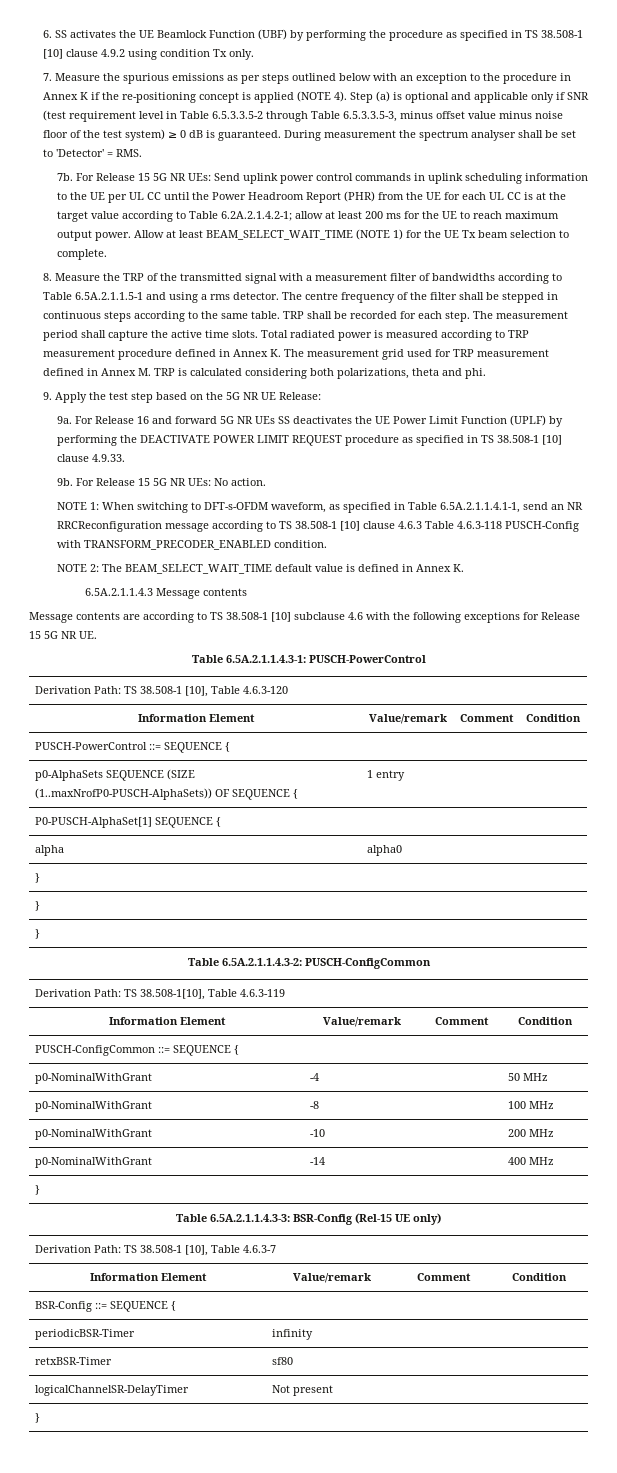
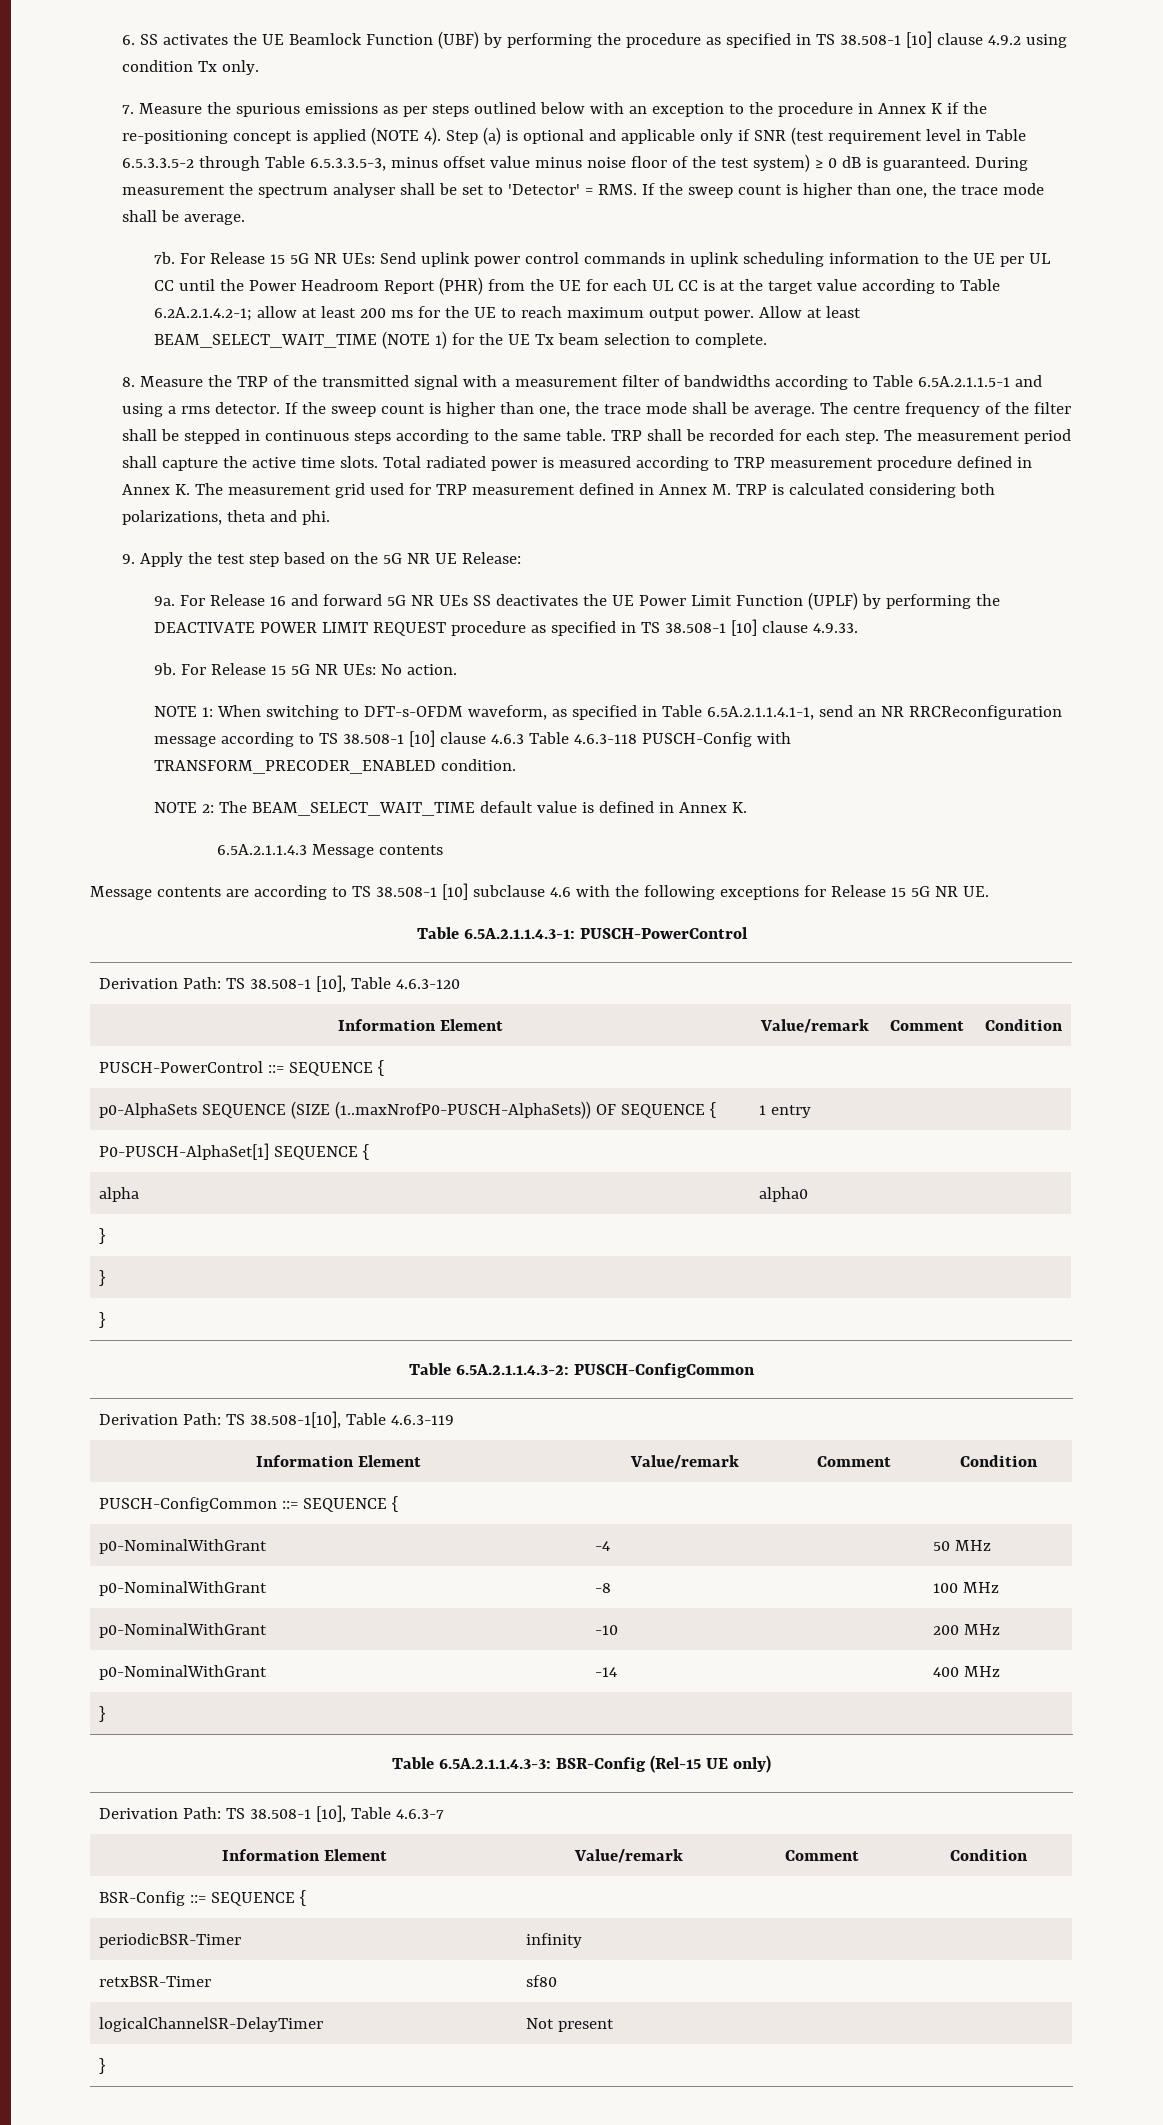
- During measurement the spectrum analyser shall be set to 'Detector' = RMS.
+ During measurement the spectrum analyser shall be set to 'Detector' = RMS. If the sweep count is higher than one, the trace mode shall be average.
- 8. Measure the TRP of the transmitted signal with a measurement filter of bandwidths according to Table 6.5A.2.1.1.5-1 and using a rms detector.
+ 8. Measure the TRP of the transmitted signal with a measurement filter of bandwidths according to Table 6.5A.2.1.1.5-1 and using a rms detector. If the sweep count is higher than one, the trace mode shall be average.

